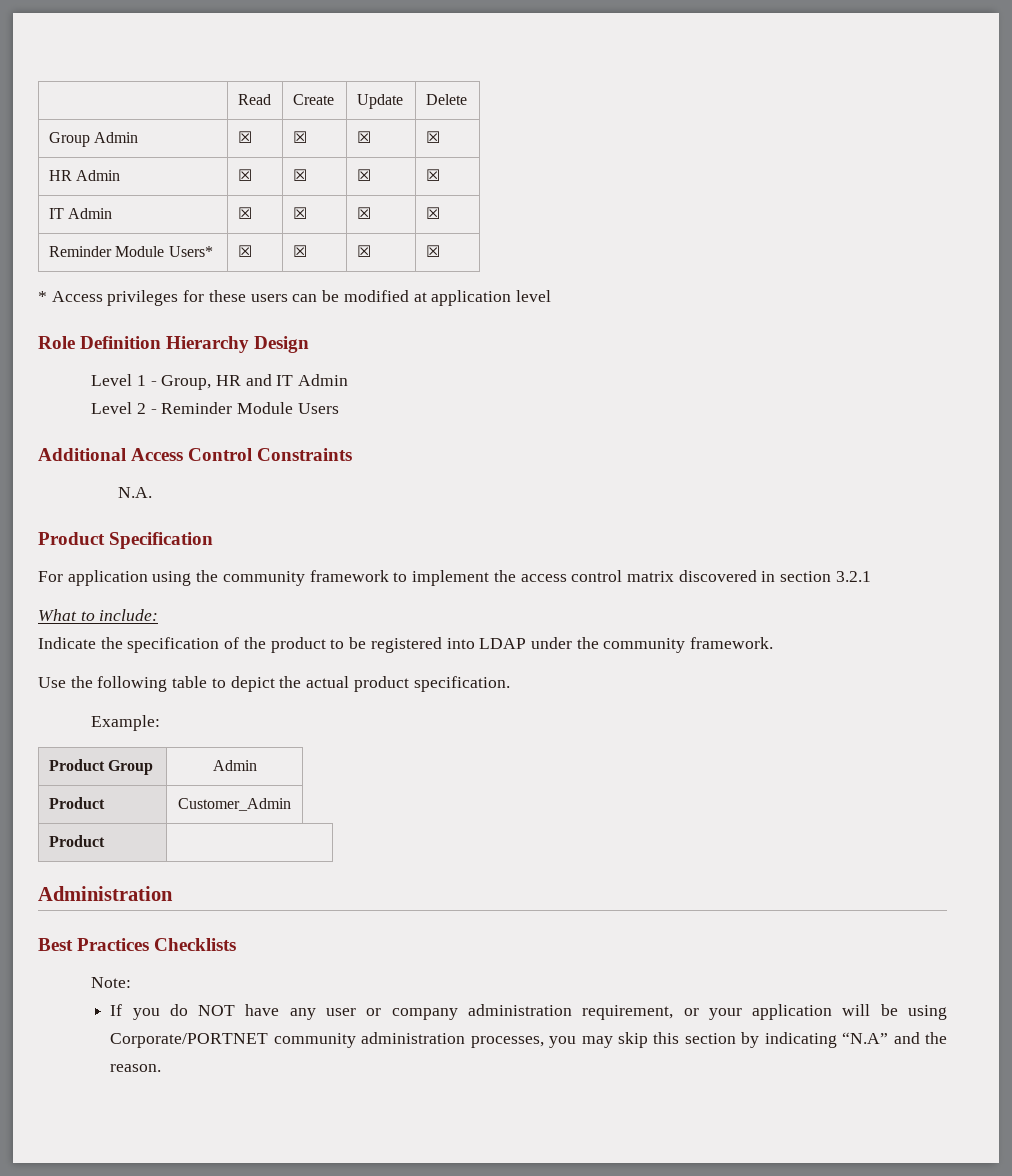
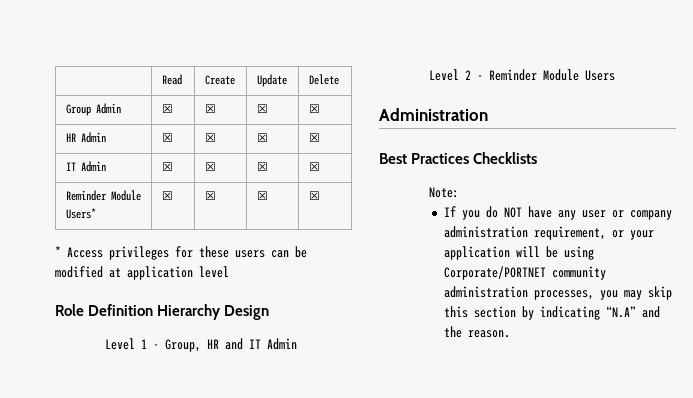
- Additional Access Control Constraints
- N.A.
- Product Specification
- For application using the community framework to implement the access control matrix discovered in section 3.2.1
- What to include:
- Indicate the specification of the product to be registered into LDAP under the community framework.
- Use the following table to depict the actual product specification.
- Example:
- Product Group | Admin
- Product | Customer_Admin
- Product |

